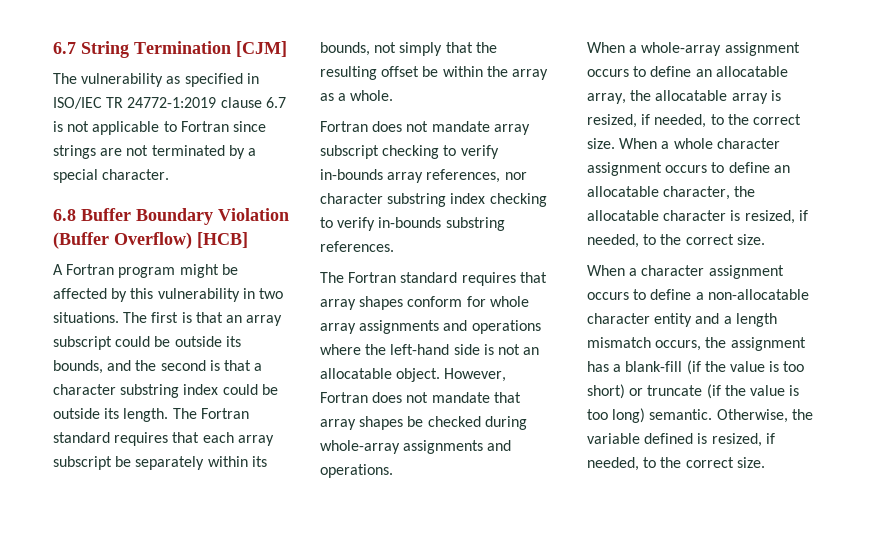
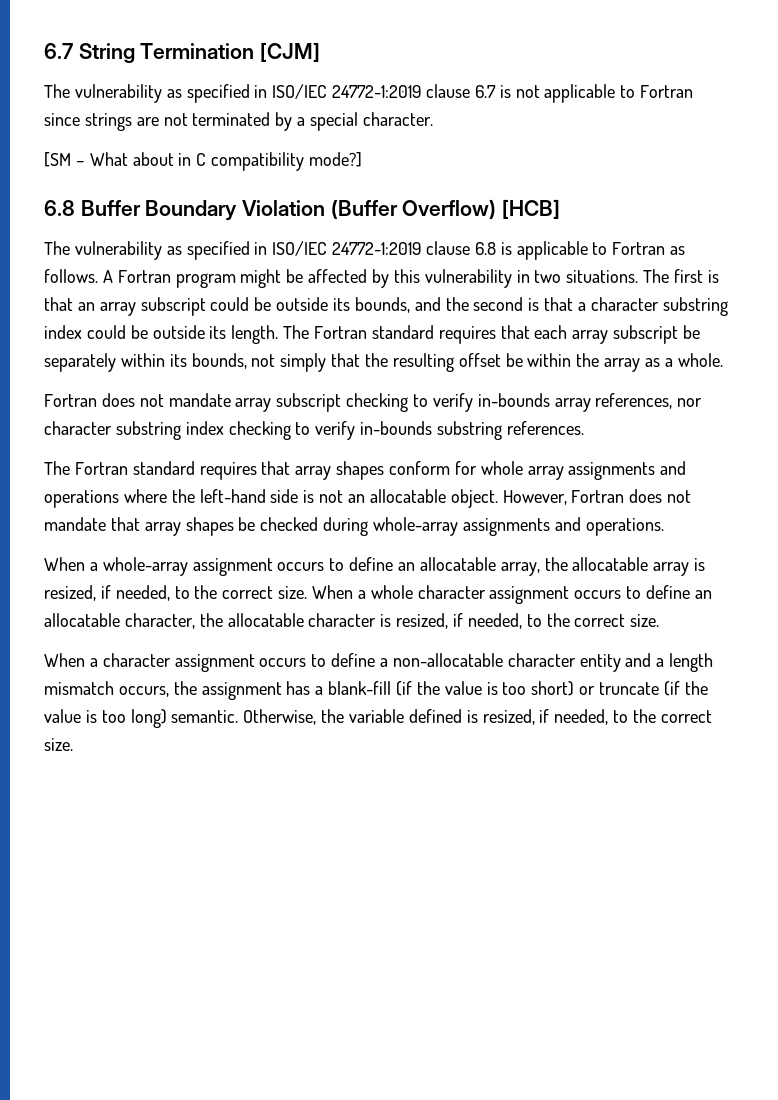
- The vulnerability as specified in ISO/IEC TR 24772-1:2019 clause 6.7 is not applicable to Fortran since strings are not terminated by a special character.
+ The vulnerability as specified in ISO/IEC 24772-1:2019 clause 6.7 is not applicable to Fortran since strings are not terminated by a special character.
+ [SM – What about in C compatibility mode?]
+ The vulnerability as specified in ISO/IEC 24772-1:2019 clause 6.8 is applicable to Fortran as follows.

